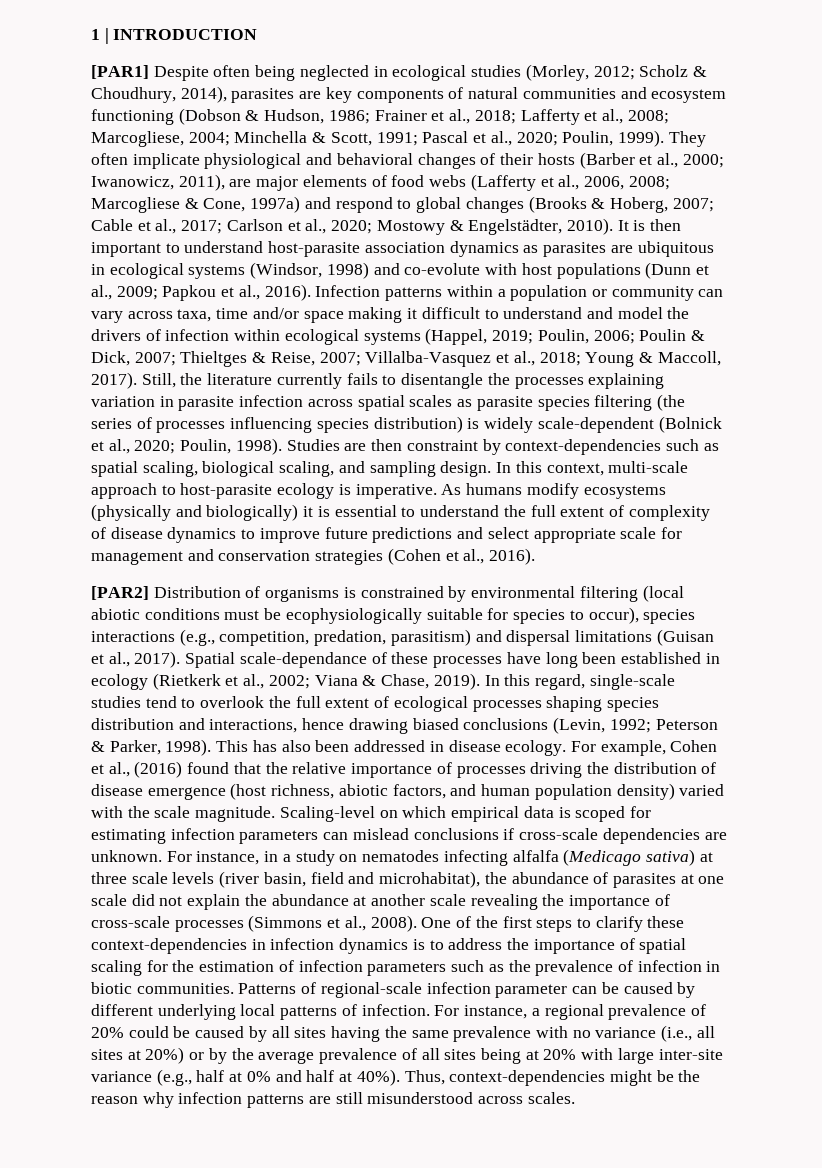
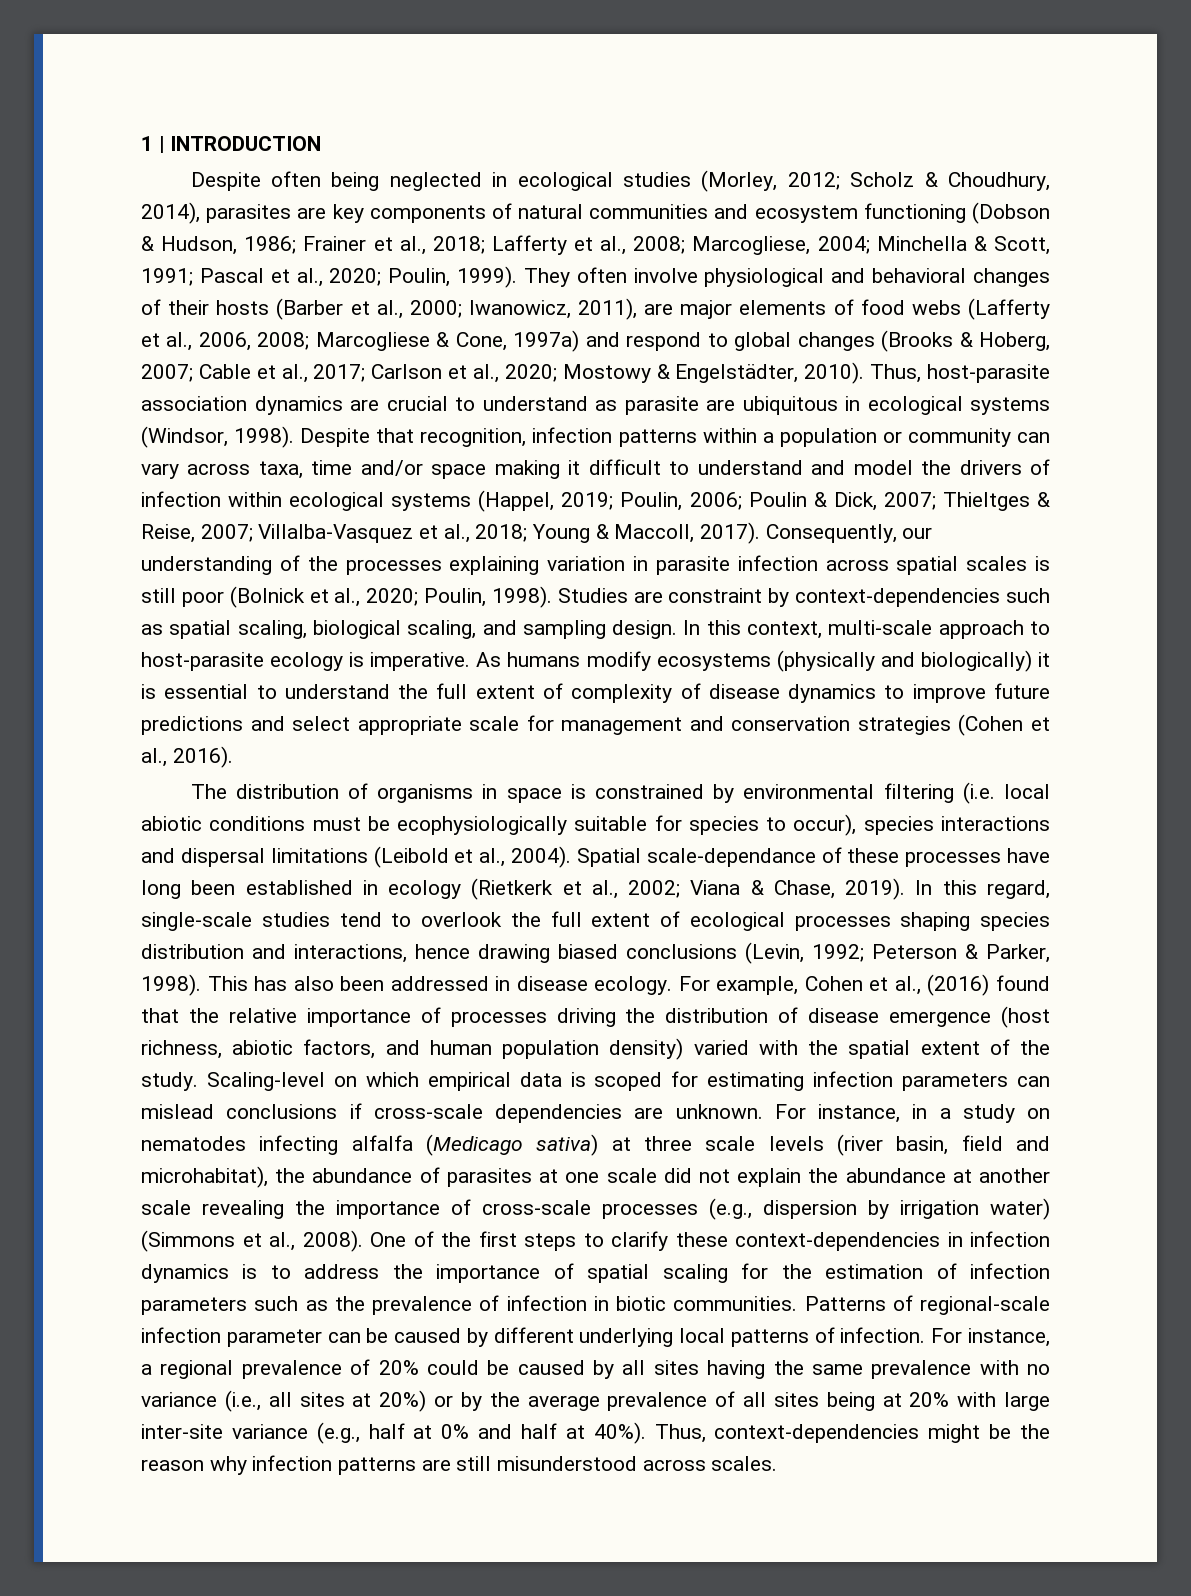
- [PAR1] Despite often being neglected in ecological studies (Morley, 2012; Scholz & Choudhury, 2014), parasites are key components of natural communities and ecosystem functioning (Dobson & Hudson, 1986; Frainer et al., 2018; Lafferty et al., 2008; Marcogliese, 2004; Minchella & Scott, 1991; Pascal et al., 2020; Poulin, 1999).
+ Despite often being neglected in ecological studies (Morley, 2012; Scholz & Choudhury, 2014), parasites are key components of natural communities and ecosystem functioning (Dobson & Hudson, 1986; Frainer et al., 2018; Lafferty et al., 2008; Marcogliese, 2004; Minchella & Scott, 1991; Pascal et al., 2020; Poulin, 1999).
- They often implicate physiological and behavioral changes of their hosts (Barber et al., 2000; Iwanowicz, 2011), are major elements of food webs (Lafferty et al., 2006, 2008; Marcogliese & Cone, 1997a) and respond to global changes (Brooks & Hoberg, 2007; Cable et al., 2017; Carlson et al., 2020; Mostowy & Engelstädter, 2010).
+ They often involve physiological and behavioral changes of their hosts (Barber et al., 2000; Iwanowicz, 2011), are major elements of food webs (Lafferty et al., 2006, 2008; Marcogliese & Cone, 1997a) and respond to global changes (Brooks & Hoberg, 2007; Cable et al., 2017; Carlson et al., 2020; Mostowy & Engelstädter, 2010).
- It is then important to understand host-parasite association dynamics as parasites are ubiquitous in ecological systems (Windsor, 1998) and co-evolute with host populations (Dunn et al., 2009; Papkou et al., 2016). Infection patterns within a population or community can vary across taxa, time and/or space making it difficult to understand and model the drivers of infection within ecological systems (Happel, 2019; Poulin, 2006; Poulin & Dick, 2007; Thieltges & Reise, 2007; Villalba-Vasquez et al., 2018; Young & Maccoll, 2017).
+ Thus, host-parasite association dynamics are crucial to understand as parasite are ubiquitous in ecological systems (Windsor, 1998). Despite that recognition, infection patterns within a population or community can vary across taxa, time and/or space making it difficult to understand and model the drivers of infection within ecological systems (Happel, 2019; Poulin, 2006; Poulin & Dick, 2007; Thieltges & Reise, 2007; Villalba-Vasquez et al., 2018; Young & Maccoll, 2017).
- Still, the literature currently fails to disentangle the processes explaining variation in parasite infection across spatial scales as parasite species filtering (the series of processes influencing species distribution) is widely scale-dependent (Bolnick et al., 2020; Poulin, 1998).
+ Consequently, our understanding of the processes explaining variation in parasite infection across spatial scales is still poor (Bolnick et al., 2020; Poulin, 1998).
- Studies are then constraint by context-dependencies such as spatial scaling, biological scaling, and sampling design.
+ Studies are constraint by context-dependencies such as spatial scaling, biological scaling, and sampling design.
- [PAR2] Distribution of organisms is constrained by environmental filtering (local abiotic conditions must be ecophysiologically suitable for species to occur), species interactions (e.g., competition, predation, parasitism) and dispersal limitations (Guisan et al., 2017).
+ The distribution of organisms in space is constrained by environmental filtering (i.e. local abiotic conditions must be ecophysiologically suitable for species to occur), species interactions and dispersal limitations (Leibold et al., 2004).
- For example, Cohen et al., (2016) found that the relative importance of processes driving the distribution of disease emergence (host richness, abiotic factors, and human population density) varied with the scale magnitude.
+ For example, Cohen et al., (2016) found that the relative importance of processes driving the distribution of disease emergence (host richness, abiotic factors, and human population density) varied with the spatial extent of the study.
- For instance, in a study on nematodes infecting alfalfa (Medicago sativa) at three scale levels (river basin, field and microhabitat), the abundance of parasites at one scale did not explain the abundance at another scale revealing the importance of cross-scale processes (Simmons et al., 2008).
+ For instance, in a study on nematodes infecting alfalfa (Medicago sativa) at three scale levels (river basin, field and microhabitat), the abundance of parasites at one scale did not explain the abundance at another scale revealing the importance of cross-scale processes (e.g., dispersion by irrigation water) (Simmons et al., 2008).

